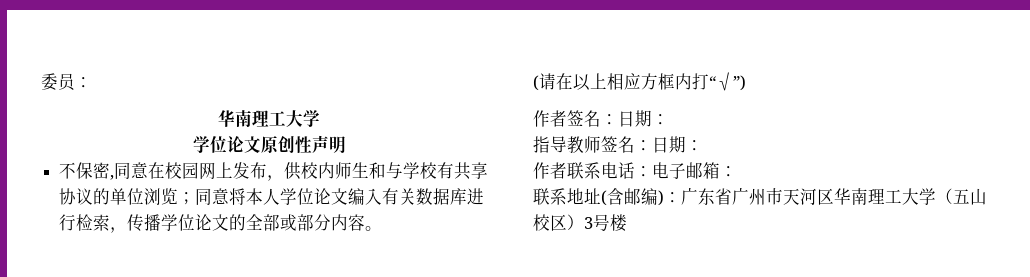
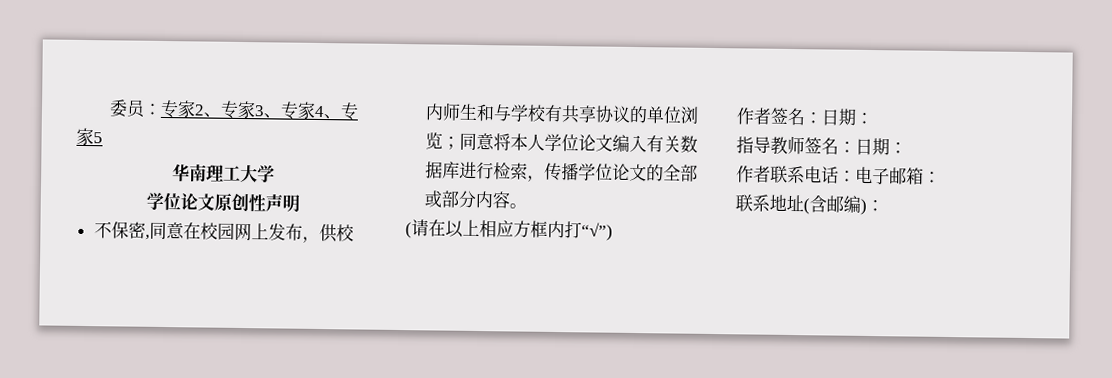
- 委员：
+ 委员：专家2、专家3、专家4、专家5
- 联系地址(含邮编)：广东省广州市天河区华南理工大学（五山校区）3号楼
+ 联系地址(含邮编)：

